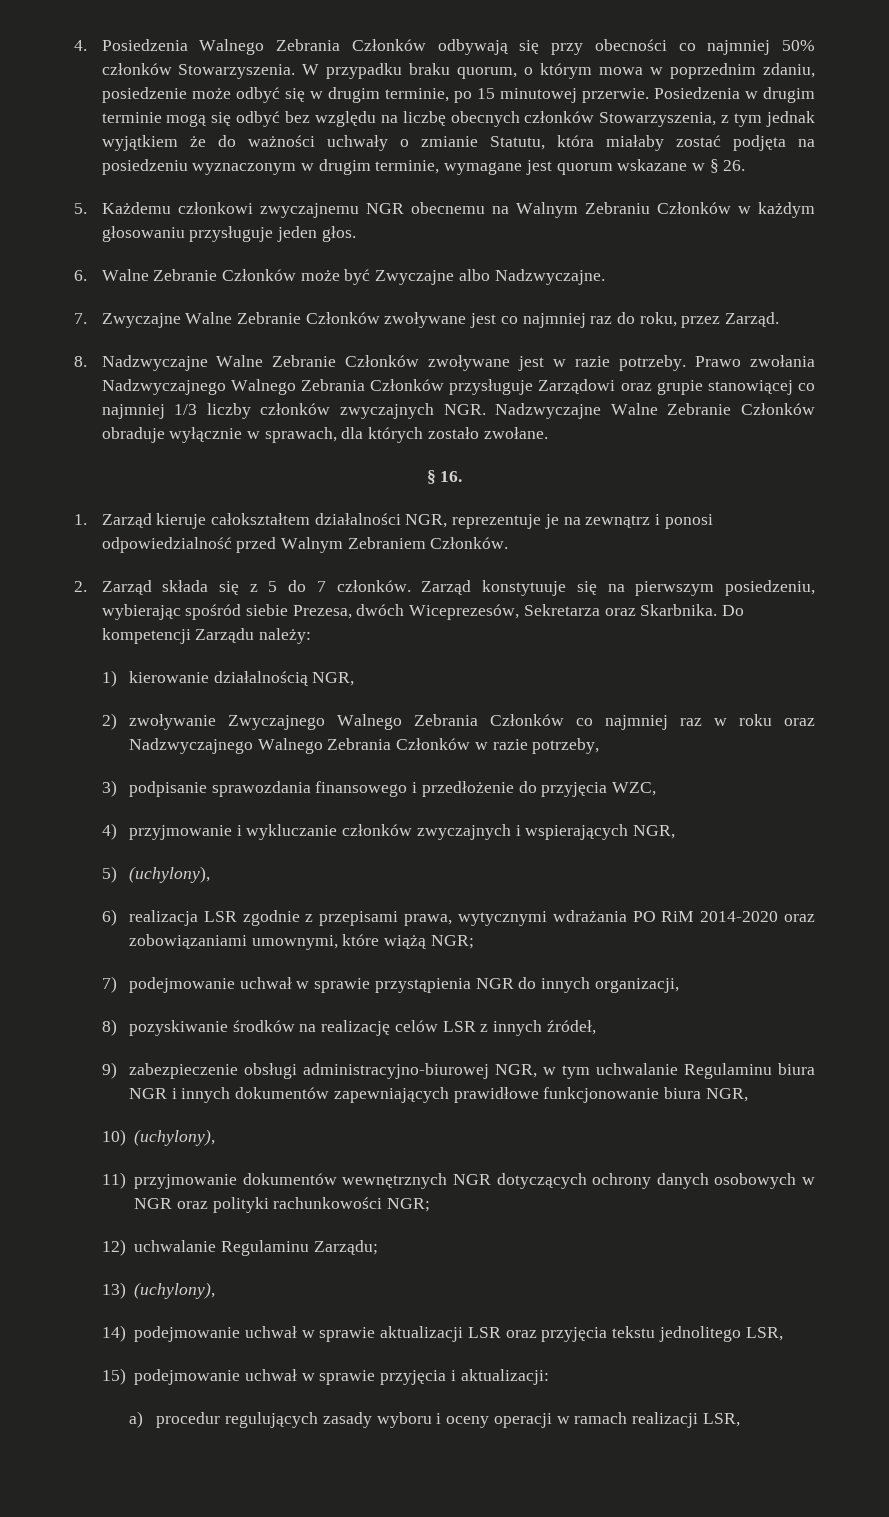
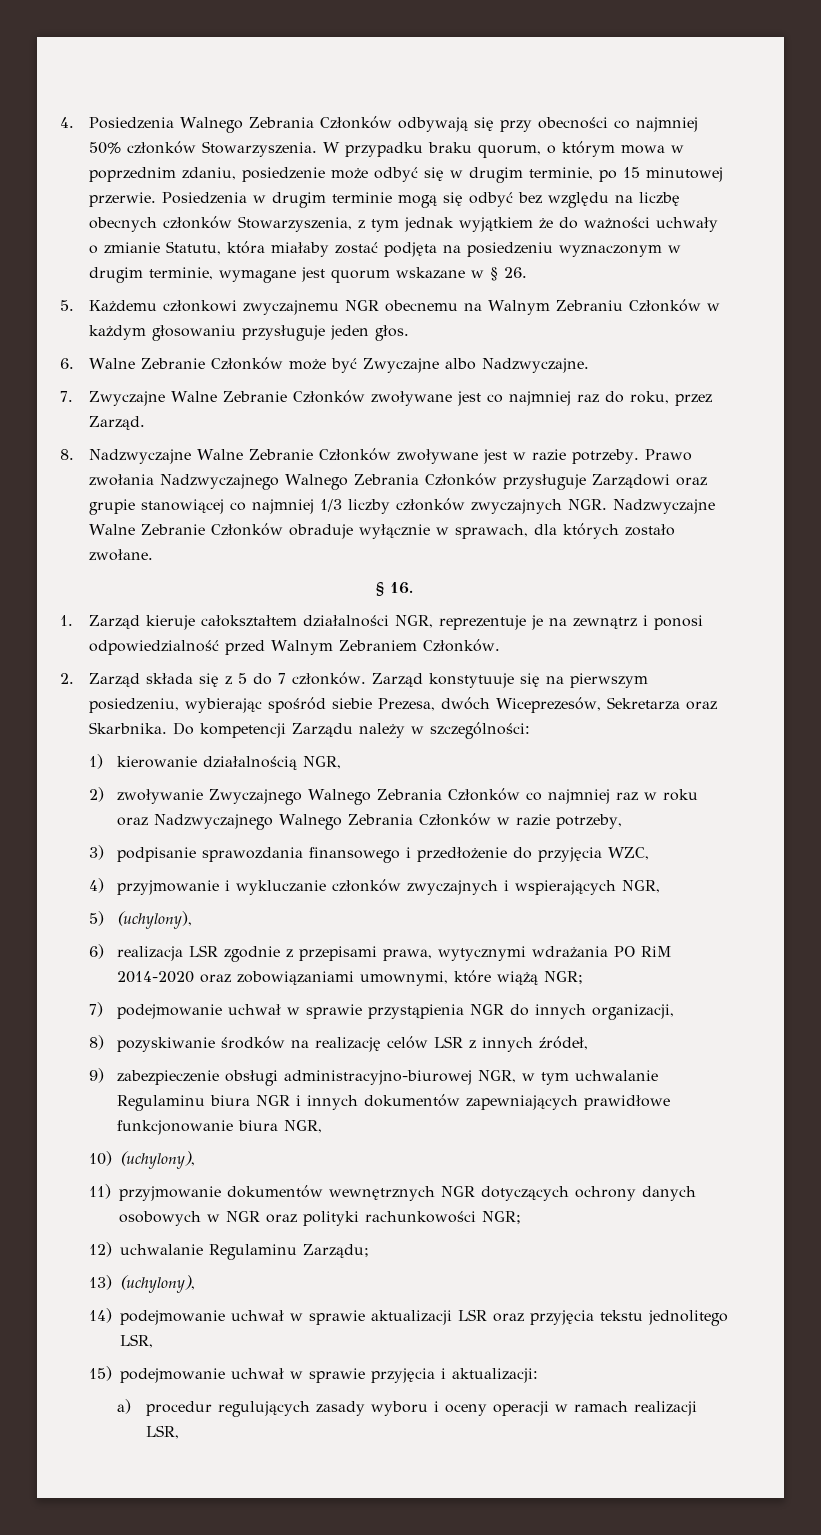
- Do kompetencji Zarządu należy:
+ Do kompetencji Zarządu należy w szczególności:

